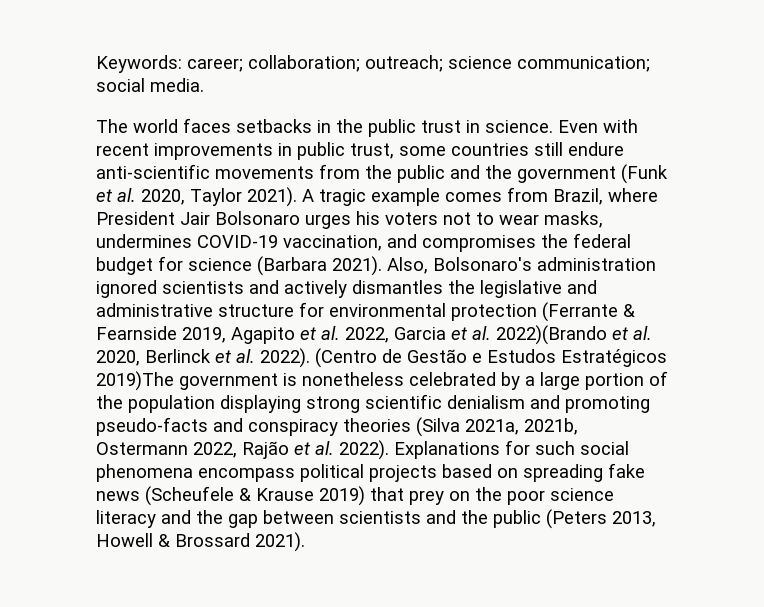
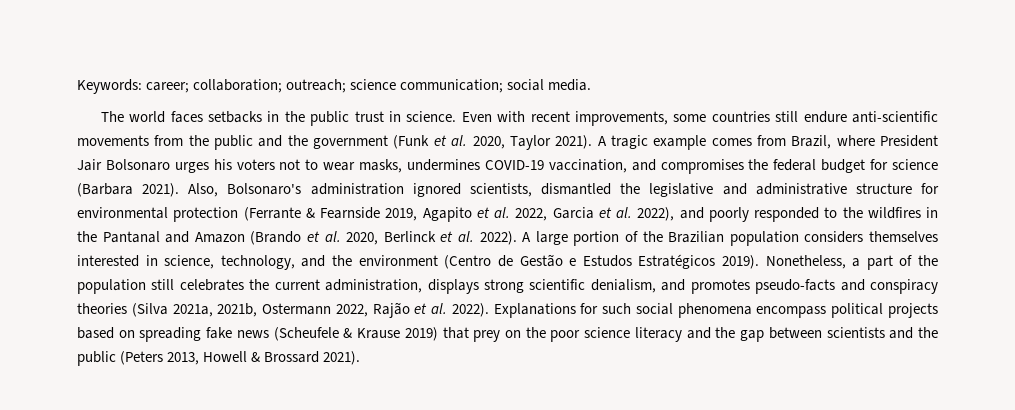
- Even with recent improvements in public trust, some countries still endure anti-scientific movements from the public and the government (Funk et al. 2020, Taylor 2021).
+ Even with recent improvements, some countries still endure anti-scientific movements from the public and the government (Funk et al. 2020, Taylor 2021).
- Also, Bolsonaro's administration ignored scientists and actively dismantles the legislative and administrative structure for environmental protection (Ferrante & Fearnside 2019, Agapito et al. 2022, Garcia et al. 2022)(Brando et al. 2020, Berlinck et al. 2022).
+ Also, Bolsonaro's administration ignored scientists, dismantled the legislative and administrative structure for environmental protection (Ferrante & Fearnside 2019, Agapito et al. 2022, Garcia et al. 2022), and poorly responded to the wildfires in the Pantanal and Amazon (Brando et al. 2020, Berlinck et al. 2022).
- (Centro de Gestão e Estudos Estratégicos 2019)The government is nonetheless celebrated by a large portion of the population displaying strong scientific denialism and promoting pseudo-facts and conspiracy theories (Silva 2021a, 2021b, Ostermann 2022, Rajão et al. 2022).
+ A large portion of the Brazilian population considers themselves interested in science, technology, and the environment (Centro de Gestão e Estudos Estratégicos 2019). Nonetheless, a part of the population still celebrates the current administration, displays strong scientific denialism, and promotes pseudo-facts and conspiracy theories (Silva 2021a, 2021b, Ostermann 2022, Rajão et al. 2022).

